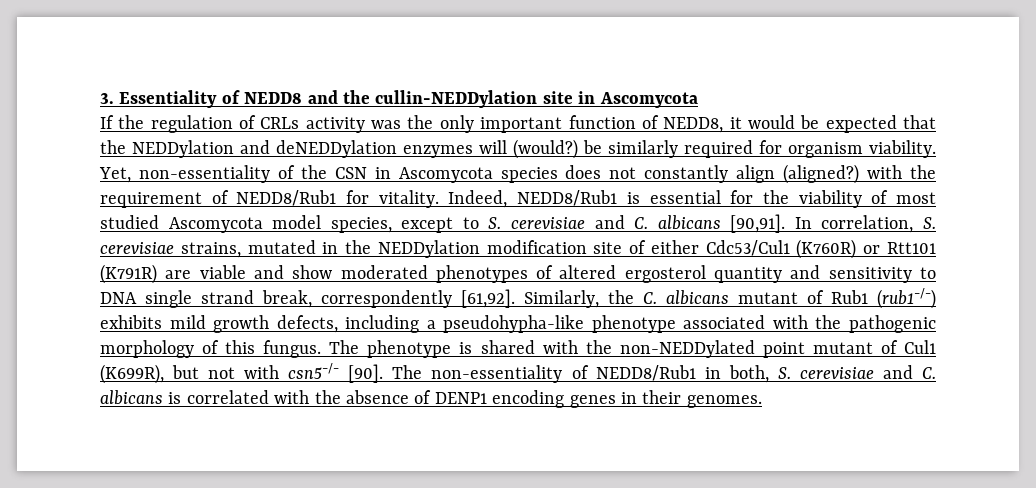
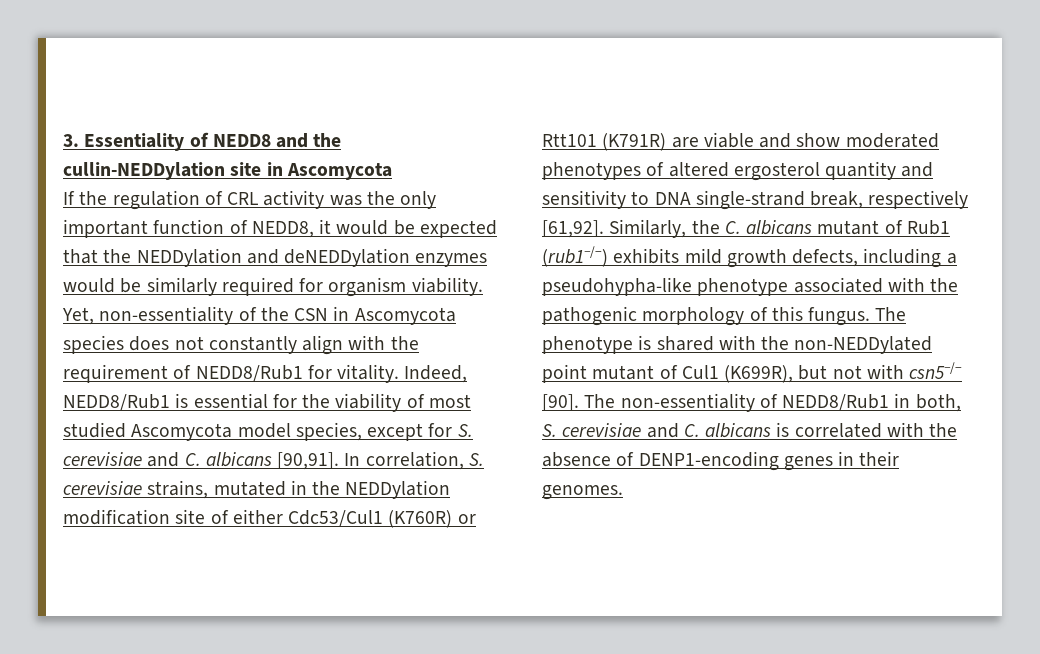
- If the regulation of CRLs activity was the only important function of NEDD8, it would be expected that the NEDDylation and deNEDDylation enzymes will (would?) be similarly required for organism viability.
+ If the regulation of CRL activity was the only important function of NEDD8, it would be expected that the NEDDylation and deNEDDylation enzymes would be similarly required for organism viability.
- Yet, non-essentiality of the CSN in Ascomycota species does not constantly align (aligned?) with the requirement of NEDD8/Rub1 for vitality.
+ Yet, non-essentiality of the CSN in Ascomycota species does not constantly align with the requirement of NEDD8/Rub1 for vitality.
- Indeed, NEDD8/Rub1 is essential for the viability of most studied Ascomycota model species, except to S. cerevisiae and C. albicans [90,91].
+ Indeed, NEDD8/Rub1 is essential for the viability of most studied Ascomycota model species, except for S. cerevisiae and C. albicans [90,91].
- In correlation, S. cerevisiae strains, mutated in the NEDDylation modification site of either Cdc53/Cul1 (K760R) or Rtt101 (K791R) are viable and show moderated phenotypes of altered ergosterol quantity and sensitivity to DNA single strand break, correspondently [61,92].
+ In correlation, S. cerevisiae strains, mutated in the NEDDylation modification site of either Cdc53/Cul1 (K760R) or Rtt101 (K791R) are viable and show moderated phenotypes of altered ergosterol quantity and sensitivity to DNA single-strand break, respectively [61,92].
- The non-essentiality of NEDD8/Rub1 in both, S. cerevisiae and C. albicans is correlated with the absence of DENP1 encoding genes in their genomes.
+ The non-essentiality of NEDD8/Rub1 in both, S. cerevisiae and C. albicans is correlated with the absence of DENP1-encoding genes in their genomes.

